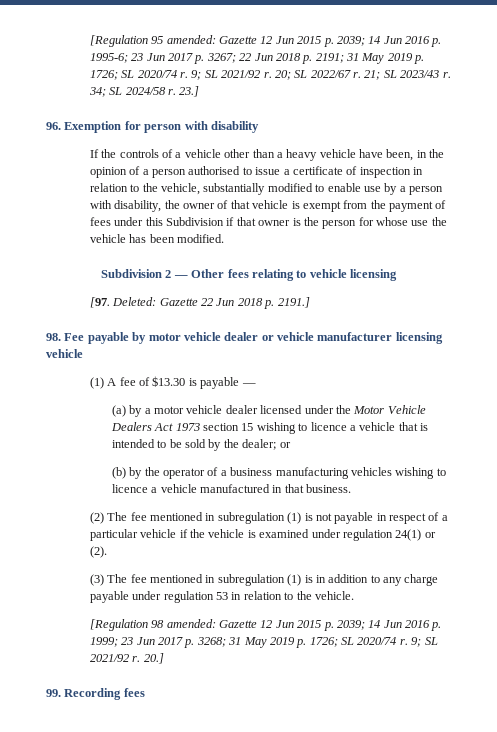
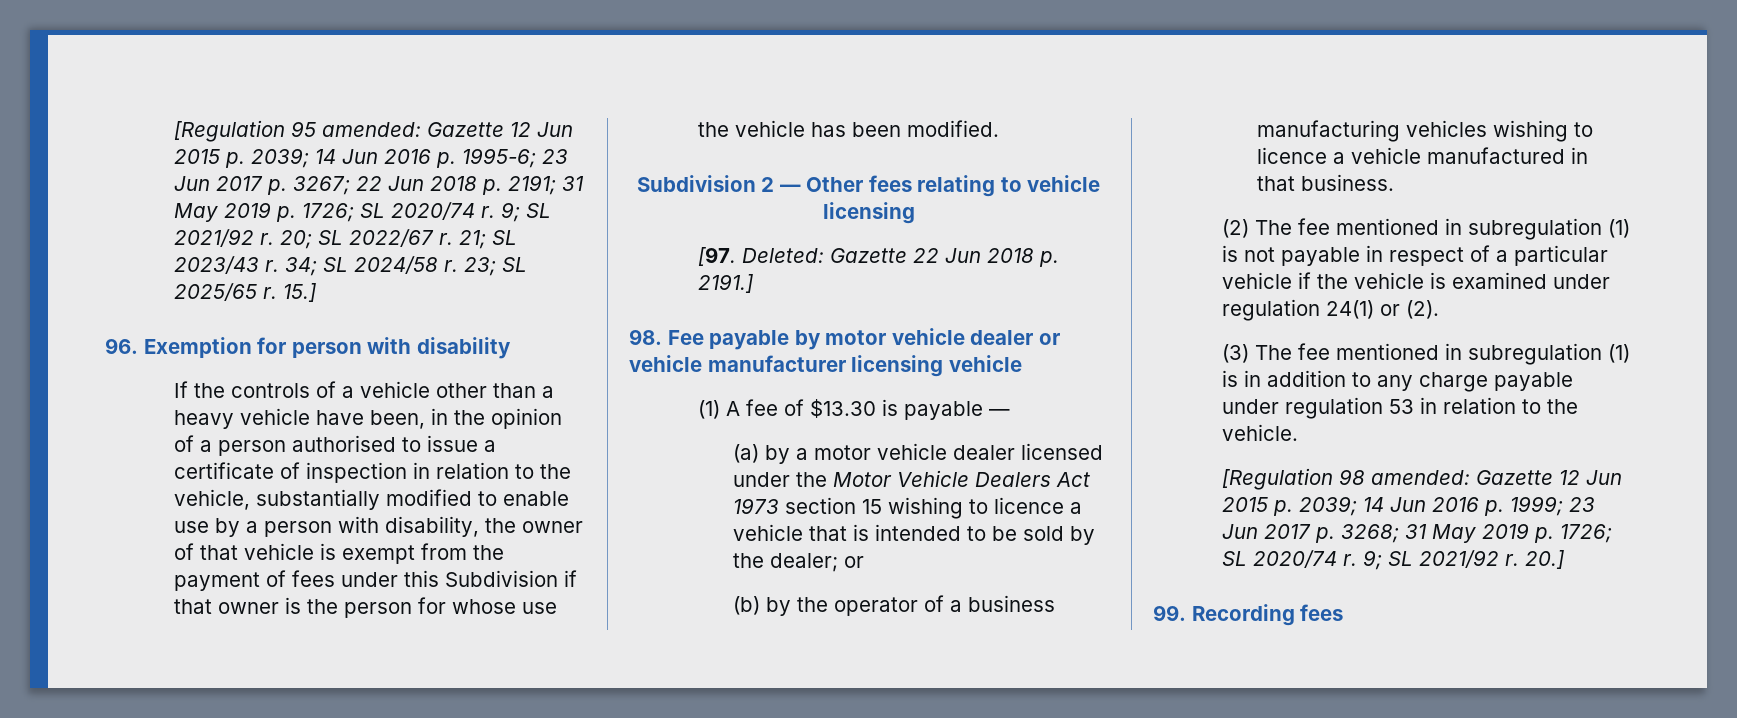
- 23.]
+ 23; SL 2025/65 r. 15.]

